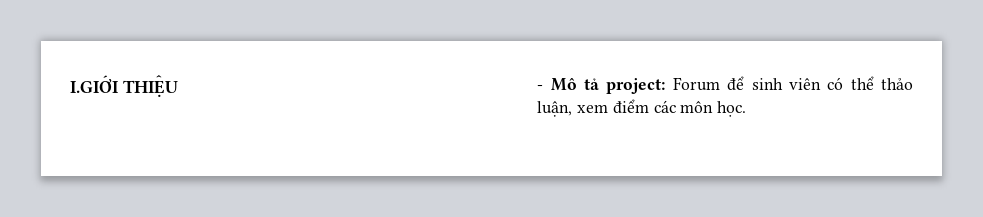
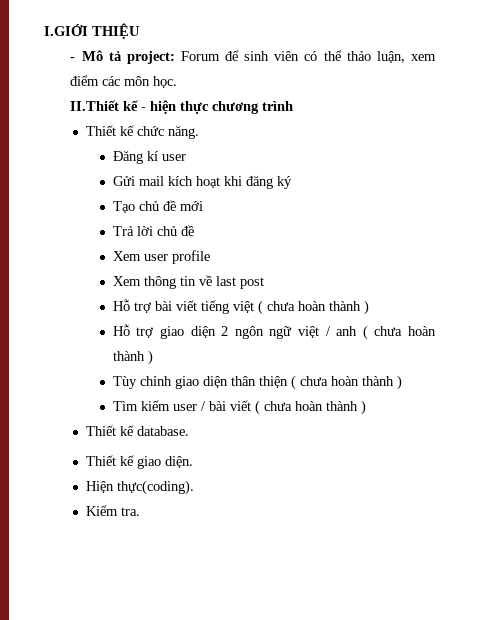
+ II.Thiết kế - hiện thực chương trình
+ Thiết kế chức năng.
+ Đăng kí user
+ Gửi mail kích hoạt khi đăng ký
+ Tạo chủ đề mới
+ Trả lời chủ đề
+ Xem user profile
+ Xem thông tin về last post
+ Hỗ trợ bài viết tiếng việt ( chưa hoàn thành )
+ Hỗ trợ giao diện 2 ngôn ngữ việt / anh ( chưa hoàn thành )
+ Tùy chỉnh giao diện thân thiện ( chưa hoàn thành )
+ Tìm kiếm user / bài viết ( chưa hoàn thành )
+ Thiết kế database.
+ Thiết kế giao diện.
+ Hiện thực(coding).
+ Kiểm tra.

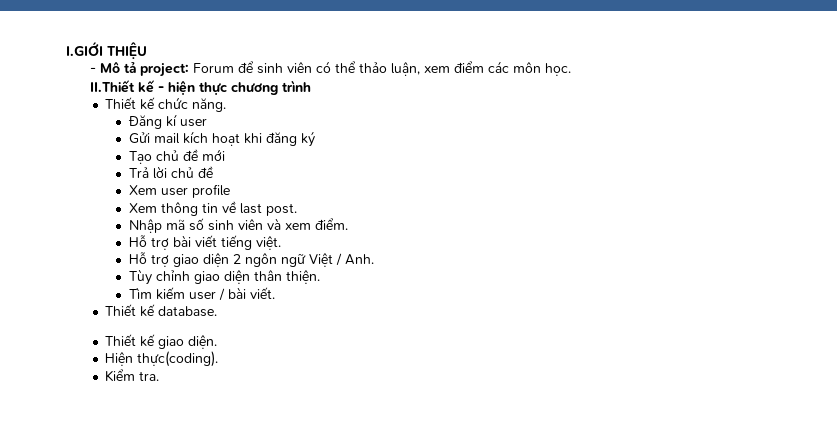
- Xem thông tin về last post
+ Xem thông tin về last post.
+ Nhập mã số sinh viên và xem điểm.
- Hỗ trợ bài viết tiếng việt ( chưa hoàn thành )
+ Hỗ trợ bài viết tiếng việt.
- Hỗ trợ giao diện 2 ngôn ngữ việt / anh ( chưa hoàn thành )
+ Hỗ trợ giao diện 2 ngôn ngữ Việt / Anh.
- Tùy chỉnh giao diện thân thiện ( chưa hoàn thành )
+ Tùy chỉnh giao diện thân thiện.
- Tìm kiếm user / bài viết ( chưa hoàn thành )
+ Tìm kiếm user / bài viết.

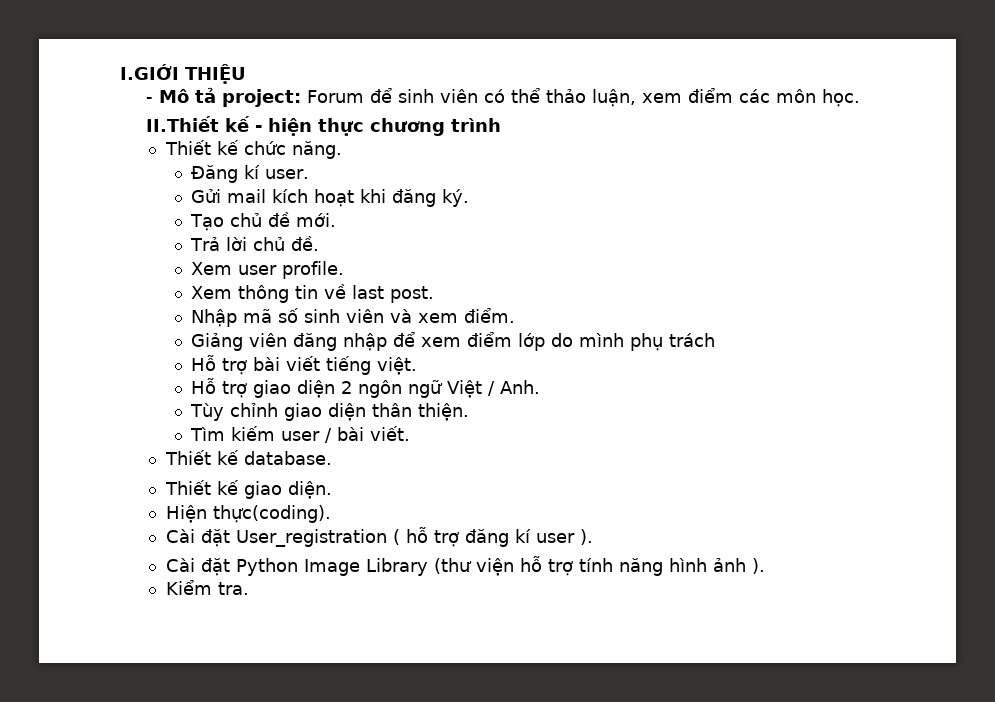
- Đăng kí user
+ Đăng kí user.
- Gửi mail kích hoạt khi đăng ký
+ Gửi mail kích hoạt khi đăng ký.
- Tạo chủ đề mới
+ Tạo chủ đề mới.
- Trả lời chủ đề
+ Trả lời chủ đề.
- Xem user profile
+ Xem user profile.
+ Giảng viên đăng nhập để xem điểm lớp do mình phụ trách
+ Cài đặt User_registration ( hỗ trợ đăng kí user ).
+ Cài đặt Python Image Library (thư viện hỗ trợ tính năng hình ảnh ).

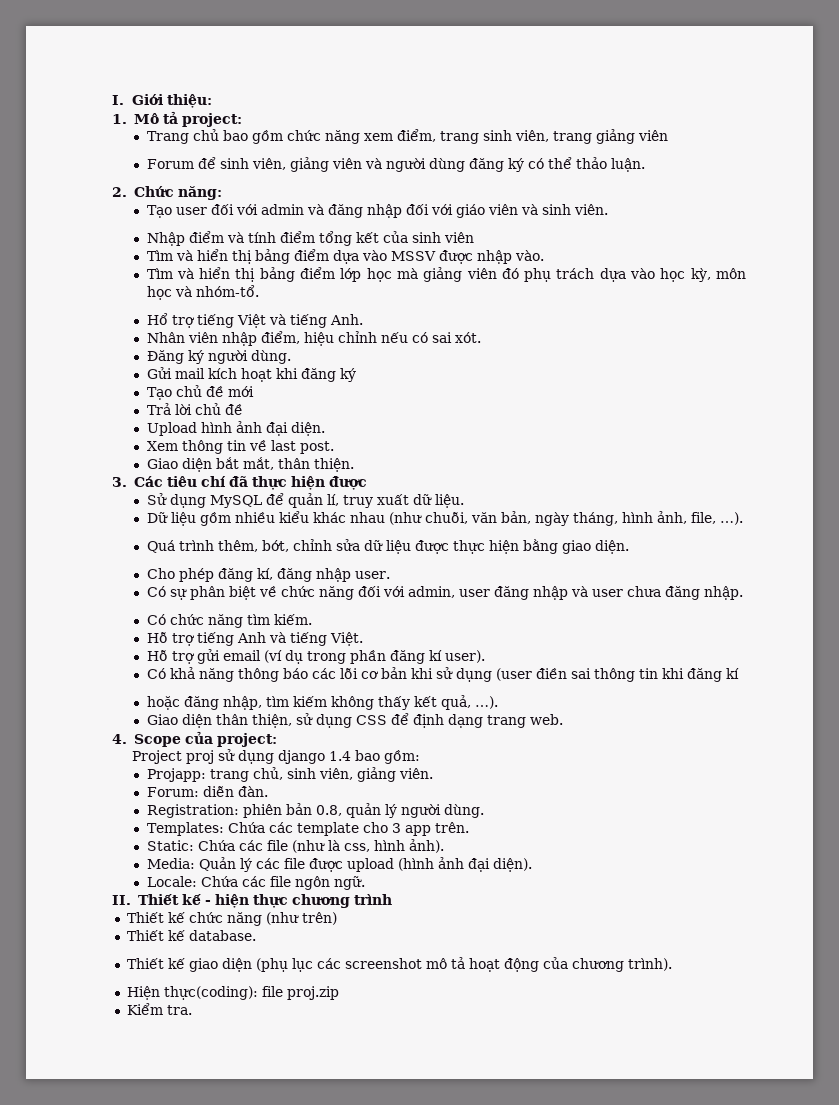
- I.GIỚI THIỆU
- - Mô tả project: Forum để sinh viên có thể thảo luận, xem điểm các môn học.
- II.Thiết kế - hiện thực chương trình
+ I. Giới thiệu:
+ 1. Mô tả project:
+ Trang chủ bao gồm chức năng xem điểm, trang sinh viên, trang giảng viên
+ Forum để sinh viên, giảng viên và người dùng đăng ký có thể thảo luận.
+ 2. Chức năng:
+ Tạo user đối với admin và đăng nhập đối với giáo viên và sinh viên.
+ Nhập điểm và tính điểm tổng kết của sinh viên
+ Tìm và hiển thị bảng điểm dựa vào MSSV được nhập vào.
+ Tìm và hiển thị bảng điểm lớp học mà giảng viên đó phụ trách dựa vào học kỳ, môn học và nhóm-tổ.
+ Hổ trợ tiếng Việt và tiếng Anh.
+ Nhân viên nhập điểm, hiệu chỉnh nếu có sai xót.
+ Đăng ký người dùng.
+ Gửi mail kích hoạt khi đăng ký
+ Tạo chủ đề mới
+ Trả lời chủ đề
+ Upload hình ảnh đại diện.
+ Xem thông tin về last post.
+ Giao diện bắt mắt, thân thiện.
+ 3. Các tiêu chí đã thực hiện được
+ Sử dụng MySQL để quản lí, truy xuất dữ liệu.
+ Dữ liệu gồm nhiều kiểu khác nhau (như chuỗi, văn bản, ngày tháng, hình ảnh, file, …).
+ Quá trình thêm, bớt, chỉnh sửa dữ liệu được thực hiện bằng giao diện.
+ Cho phép đăng kí, đăng nhập user.
+ Có sự phân biệt về chức năng đối với admin, user đăng nhập và user chưa đăng nhập.
+ Có chức năng tìm kiếm.
+ Hỗ trợ tiếng Anh và tiếng Việt.
+ Hỗ trợ gửi email (ví dụ trong phần đăng kí user).
+ Có khả năng thông báo các lỗi cơ bản khi sử dụng (user điền sai thông tin khi đăng kí
+ hoặc đăng nhập, tìm kiếm không thấy kết quả, …).
+ Giao diện thân thiện, sử dụng CSS để định dạng trang web.
+ 4. Scope của project:
+ Project proj sử dụng django 1.4 bao gồm:
+ Projapp: trang chủ, sinh viên, giảng viên.
+ Forum: diễn đàn.
+ Registration: phiên bản 0.8, quản lý người dùng.
+ Templates: Chứa các template cho 3 app trên.
+ Static: Chứa các file (như là css, hình ảnh).
+ Media: Quản lý các file được upload (hình ảnh đại diện).
+ Locale: Chứa các file ngôn ngữ.
+ II. Thiết kế - hiện thực chương trình
- Thiết kế chức năng.
- Đăng kí user.
- Gửi mail kích hoạt khi đăng ký.
- Tạo chủ đề mới.
- Trả lời chủ đề.
- Xem user profile.
- Xem thông tin về last post.
- Nhập mã số sinh viên và xem điểm.
- Giảng viên đăng nhập để xem điểm lớp do mình phụ trách
- Hỗ trợ bài viết tiếng việt.
- Hỗ trợ giao diện 2 ngôn ngữ Việt / Anh.
- Tùy chỉnh giao diện thân thiện.
- Tìm kiếm user / bài viết.
+ Thiết kế chức năng (như trên)
- Thiết kế giao diện.
- Hiện thực(coding).
- Cài đặt User_registration ( hỗ trợ đăng kí user ).
- Cài đặt Python Image Library (thư viện hỗ trợ tính năng hình ảnh ).
+ Thiết kế giao diện (phụ lục các screenshot mô tả hoạt động của chương trình).
+ Hiện thực(coding): file proj.zip

